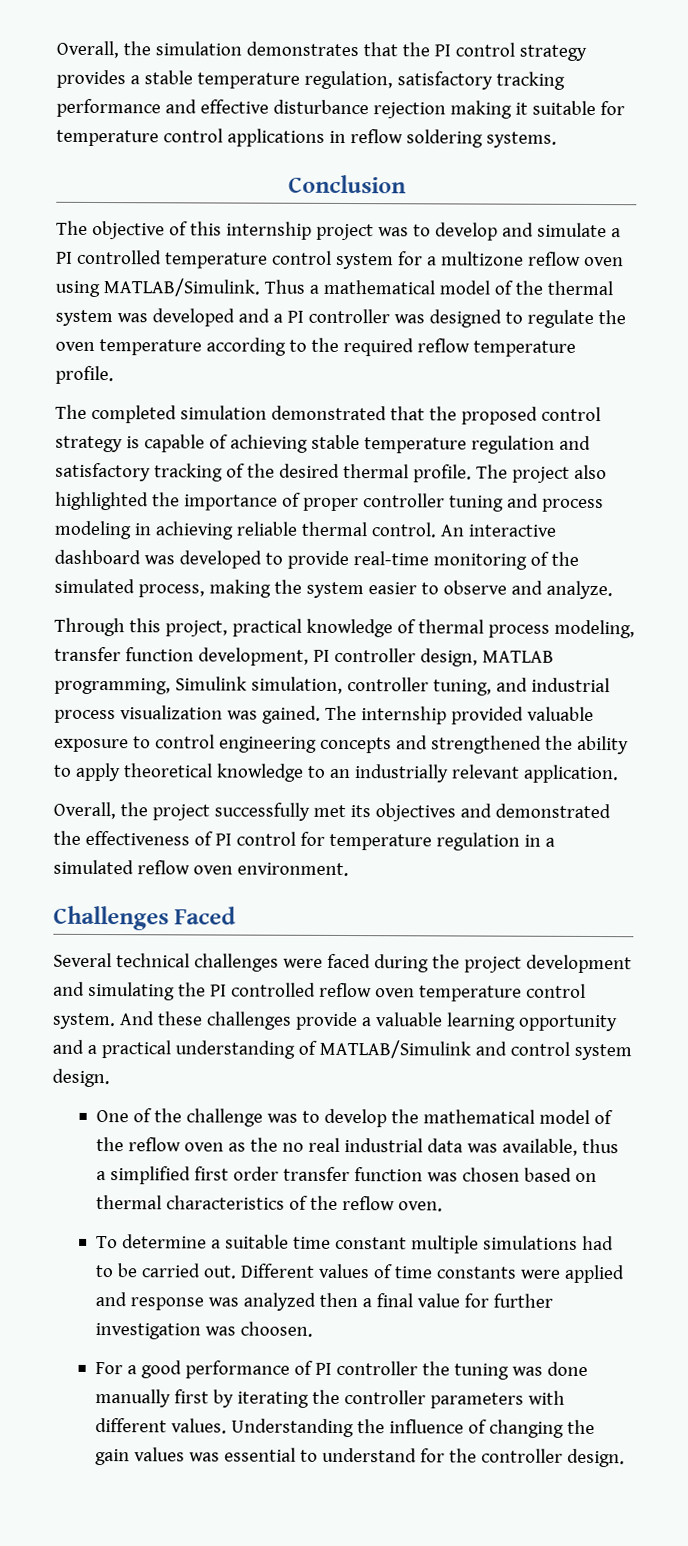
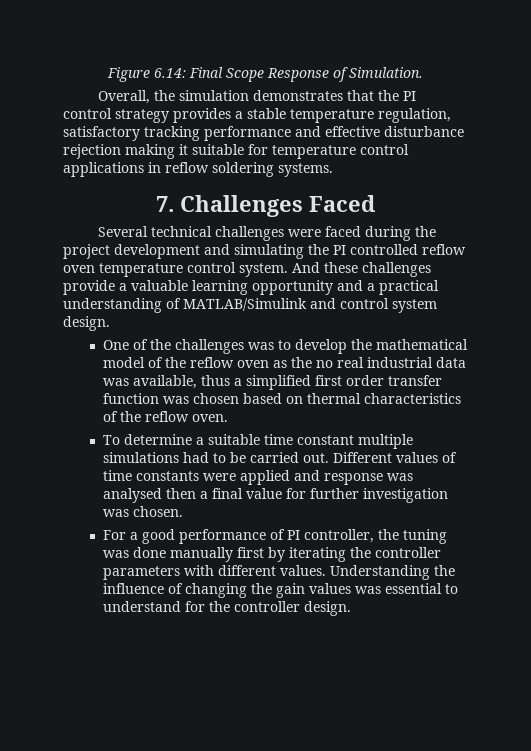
+ Figure 6.14: Final Scope Response of Simulation.
- Conclusion
- The objective of this internship project was to develop and simulate a PI controlled temperature control system for a multizone reflow oven using MATLAB/Simulink. Thus a mathematical model of the thermal system was developed and a PI controller was designed to regulate the oven temperature according to the required reflow temperature profile.
- The completed simulation demonstrated that the proposed control strategy is capable of achieving stable temperature regulation and satisfactory tracking of the desired thermal profile. The project also highlighted the importance of proper controller tuning and process modeling in achieving reliable thermal control. An interactive dashboard was developed to provide real-time monitoring of the simulated process, making the system easier to observe and analyze.
- Through this project, practical knowledge of thermal process modeling, transfer function development, PI controller design, MATLAB programming, Simulink simulation, controller tuning, and industrial process visualization was gained. The internship provided valuable exposure to control engineering concepts and strengthened the ability to apply theoretical knowledge to an industrially relevant application.
- Overall, the project successfully met its objectives and demonstrated the effectiveness of PI control for temperature regulation in a simulated reflow oven environment.
- Challenges Faced
+ 7. Challenges Faced
- One of the challenge was to develop the mathematical model of the reflow oven as the no real industrial data was available, thus a simplified first order transfer function was chosen based on thermal characteristics of the reflow oven.
+ One of the challenges was to develop the mathematical model of the reflow oven as the no real industrial data was available, thus a simplified first order transfer function was chosen based on thermal characteristics of the reflow oven.
- Different values of time constants were applied and response was analyzed then a final value for further investigation was choosen.
+ Different values of time constants were applied and response was analysed then a final value for further investigation was chosen.
- For a good performance of PI controller the tuning was done manually first by iterating the controller parameters with different values.
+ For a good performance of PI controller, the tuning was done manually first by iterating the controller parameters with different values.

